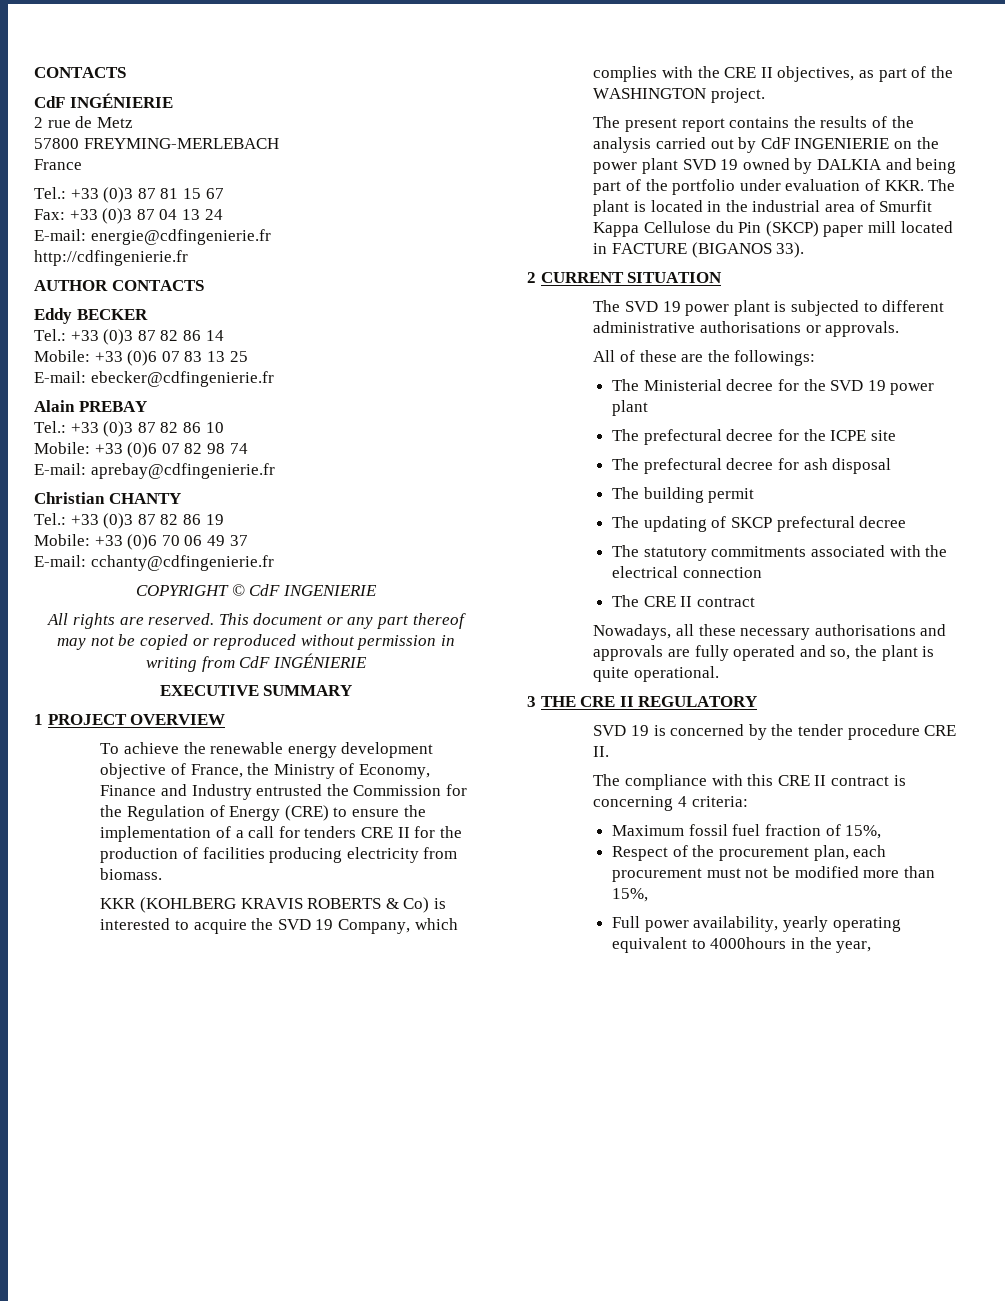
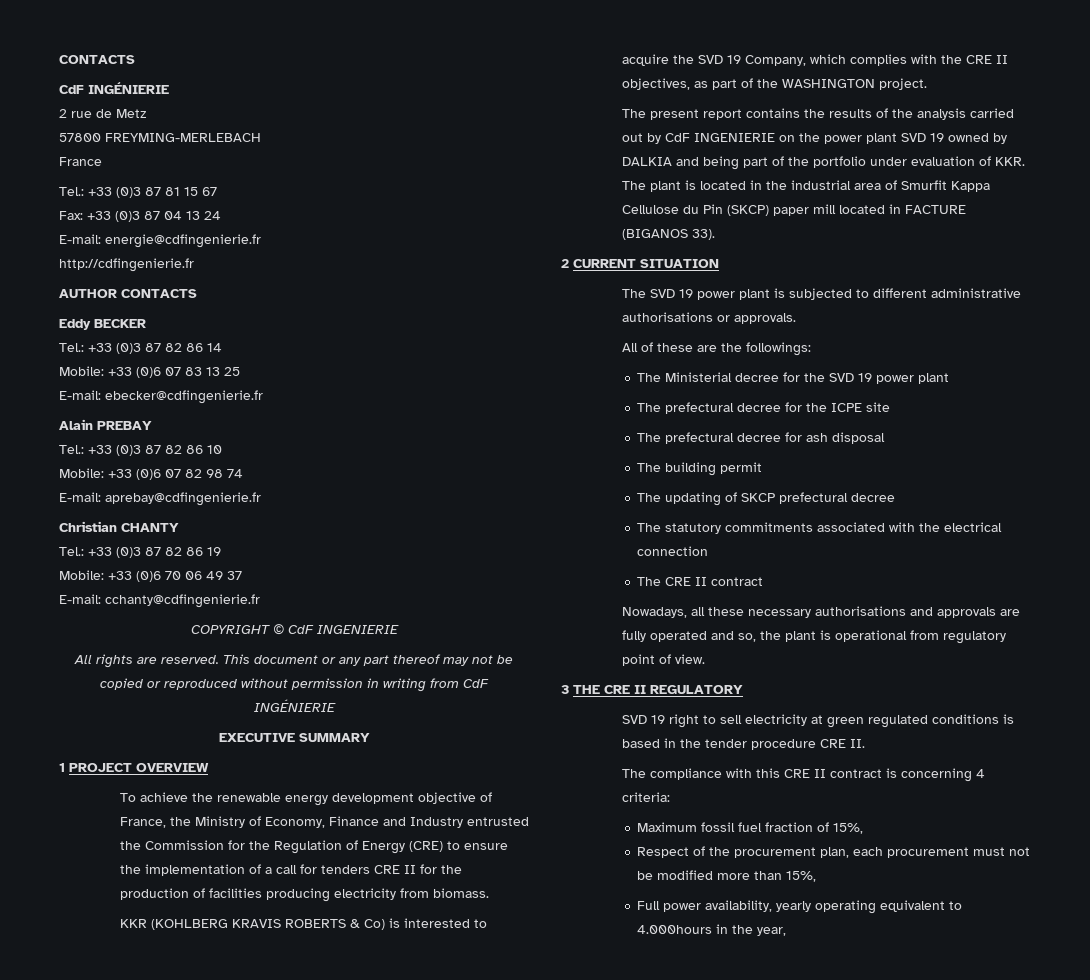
- Nowadays, all these necessary authorisations and approvals are fully operated and so, the plant is quite operational.
+ Nowadays, all these necessary authorisations and approvals are fully operated and so, the plant is operational from regulatory point of view.
- SVD 19 is concerned by the tender procedure CRE II.
+ SVD 19 right to sell electricity at green regulated conditions is based in the tender procedure CRE II.
- Full power availability, yearly operating equivalent to 4000hours in the year,
+ Full power availability, yearly operating equivalent to 4.000hours in the year,

